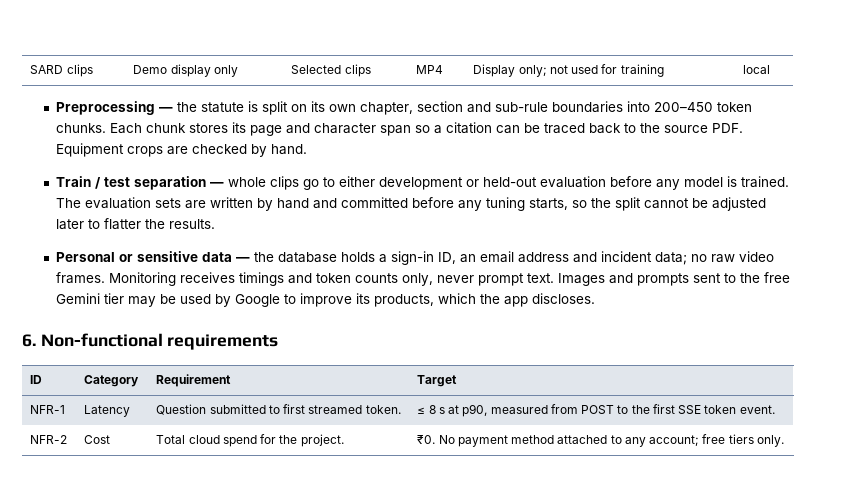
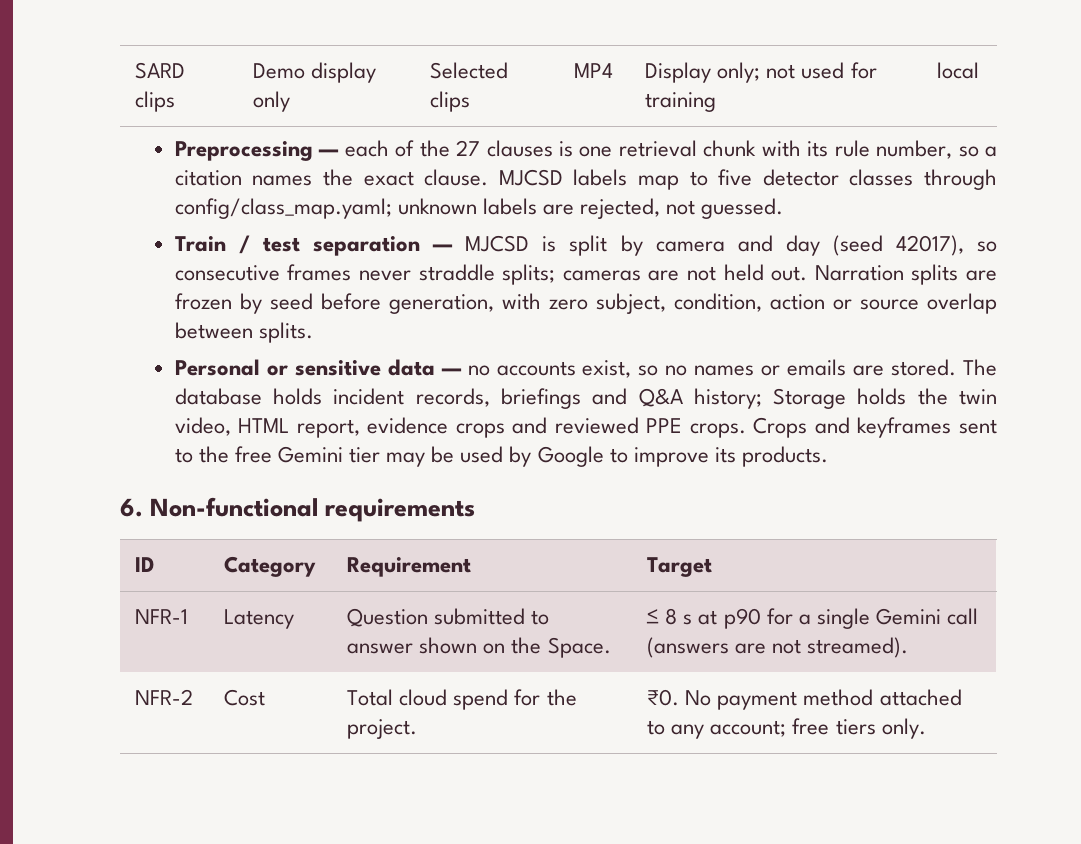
- Preprocessing — the statute is split on its own chapter, section and sub-rule boundaries into 200–450 token chunks. Each chunk stores its page and character span so a citation can be traced back to the source PDF. Equipment crops are checked by hand.
+ Preprocessing — each of the 27 clauses is one retrieval chunk with its rule number, so a citation names the exact clause. MJCSD labels map to five detector classes through config/class_map.yaml; unknown labels are rejected, not guessed.
- Train / test separation — whole clips go to either development or held-out evaluation before any model is trained. The evaluation sets are written by hand and committed before any tuning starts, so the split cannot be adjusted later to flatter the results.
+ Train / test separation — MJCSD is split by camera and day (seed 42017), so consecutive frames never straddle splits; cameras are not held out. Narration splits are frozen by seed before generation, with zero subject, condition, action or source overlap between splits.
- Personal or sensitive data — the database holds a sign-in ID, an email address and incident data; no raw video frames. Monitoring receives timings and token counts only, never prompt text. Images and prompts sent to the free Gemini tier may be used by Google to improve its products, which the app discloses.
+ Personal or sensitive data — no accounts exist, so no names or emails are stored. The database holds incident records, briefings and Q&A history; Storage holds the twin video, HTML report, evidence crops and reviewed PPE crops. Crops and keyframes sent to the free Gemini tier may be used by Google to improve its products.
- NFR-1 | Latency | Question submitted to first streamed token. | ≤ 8 s at p90, measured from POST to the first SSE token event.
+ NFR-1 | Latency | Question submitted to answer shown on the Space. | ≤ 8 s at p90 for a single Gemini call (answers are not streamed).

